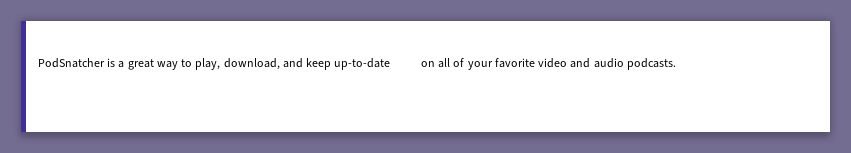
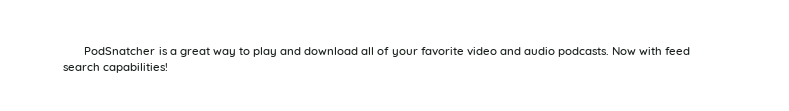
- PodSnatcher is a great way to play, download, and keep up-to-date on all of your favorite video and audio podcasts.
+ PodSnatcher is a great way to play and download all of your favorite video and audio podcasts.
+ Now with feed search capabilities!

